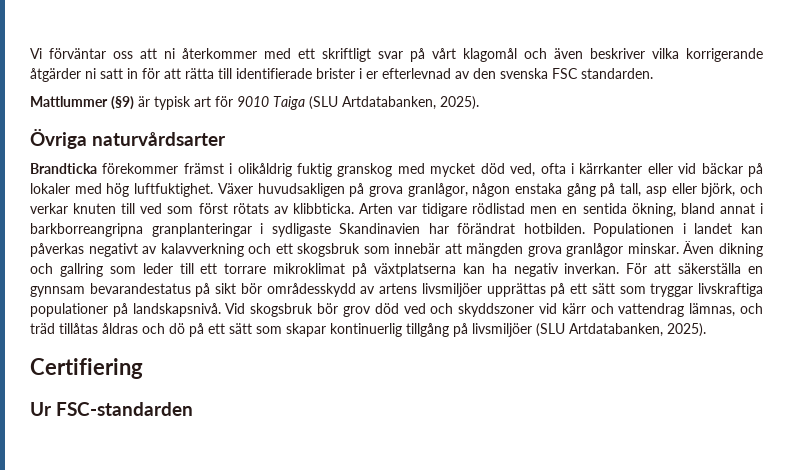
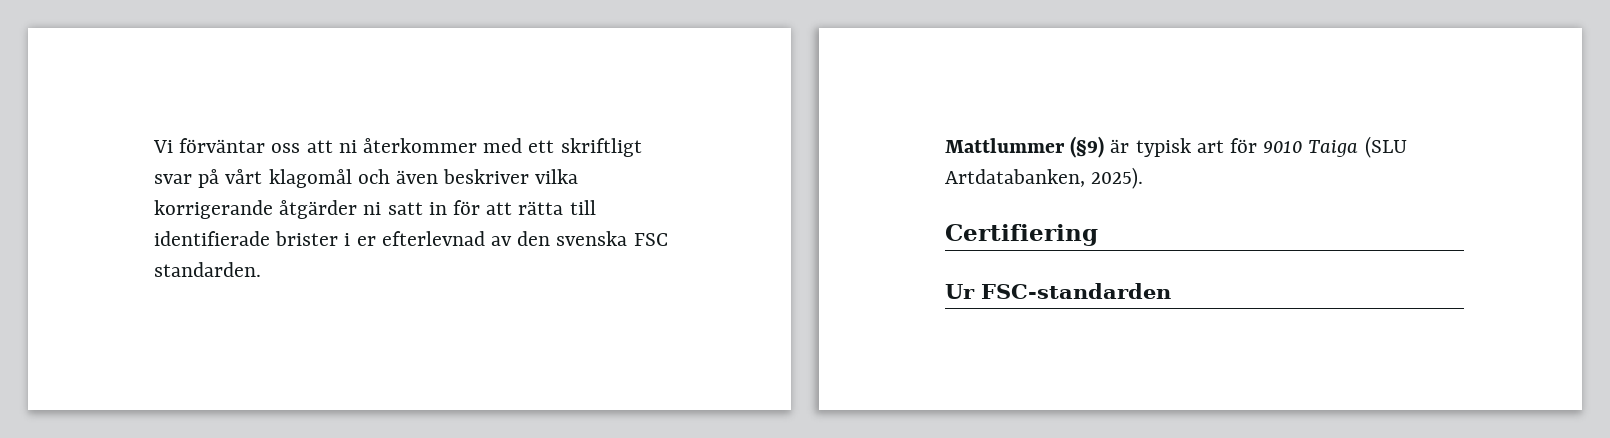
- Övriga naturvårdsarter
- Brandticka förekommer främst i olikåldrig fuktig granskog med mycket död ved, ofta i kärrkanter eller vid bäckar på lokaler med hög luftfuktighet. Växer huvudsakligen på grova granlågor, någon enstaka gång på tall, asp eller björk, och verkar knuten till ved som först rötats av klibbticka. Arten var tidigare rödlistad men en sentida ökning, bland annat i barkborreangripna granplanteringar i sydligaste Skandinavien har förändrat hotbilden. Populationen i landet kan påverkas negativt av kalavverkning och ett skogsbruk som innebär att mängden grova granlågor minskar. Även dikning och gallring som leder till ett torrare mikroklimat på växtplatserna kan ha negativ inverkan. För att säkerställa en gynnsam bevarandestatus på sikt bör områdesskydd av artens livsmiljöer upprättas på ett sätt som tryggar livskraftiga populationer på landskapsnivå. Vid skogsbruk bör grov död ved och skyddszoner vid kärr och vattendrag lämnas, och träd tillåtas åldras och dö på ett sätt som skapar kontinuerlig tillgång på livsmiljöer (SLU Artdatabanken, 2025).

